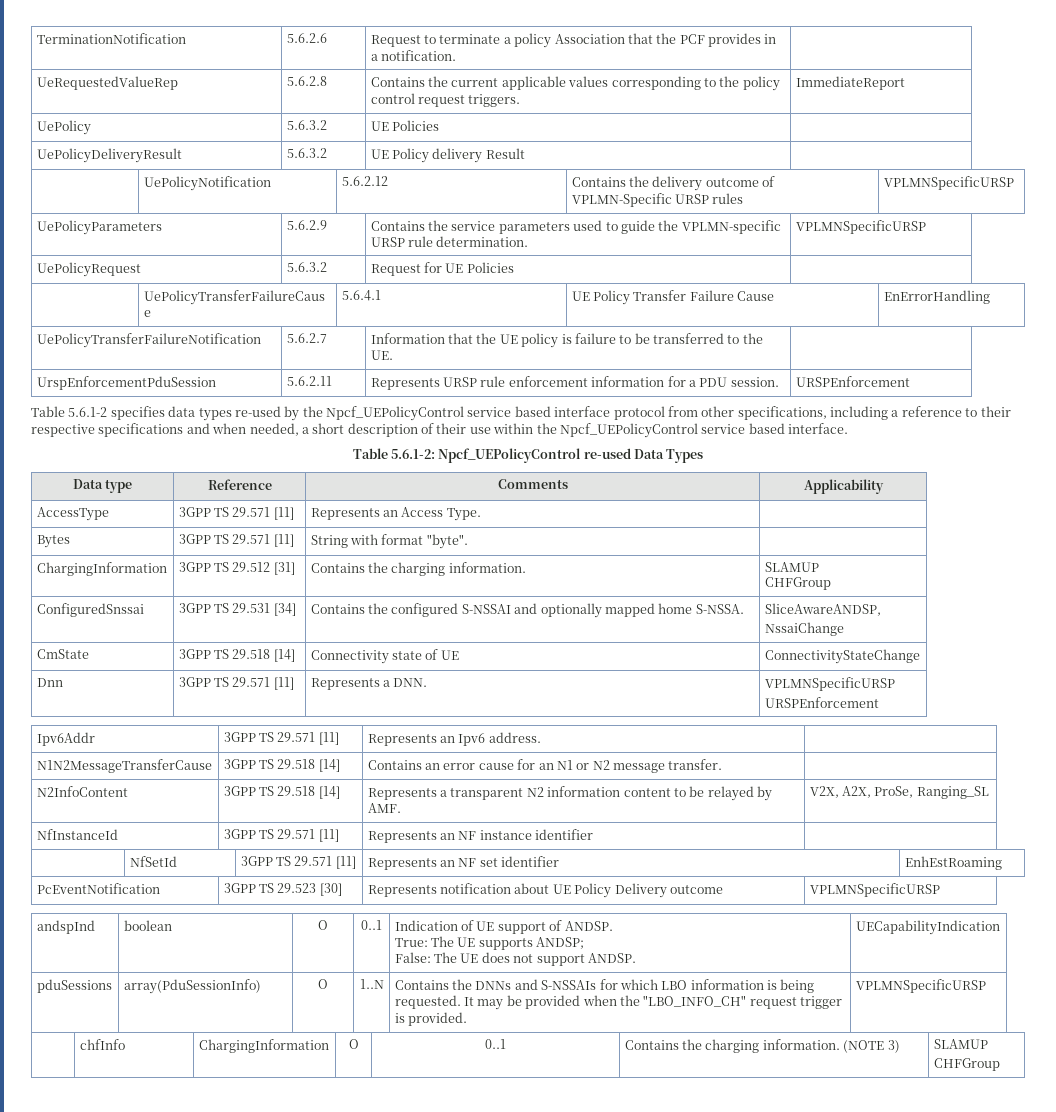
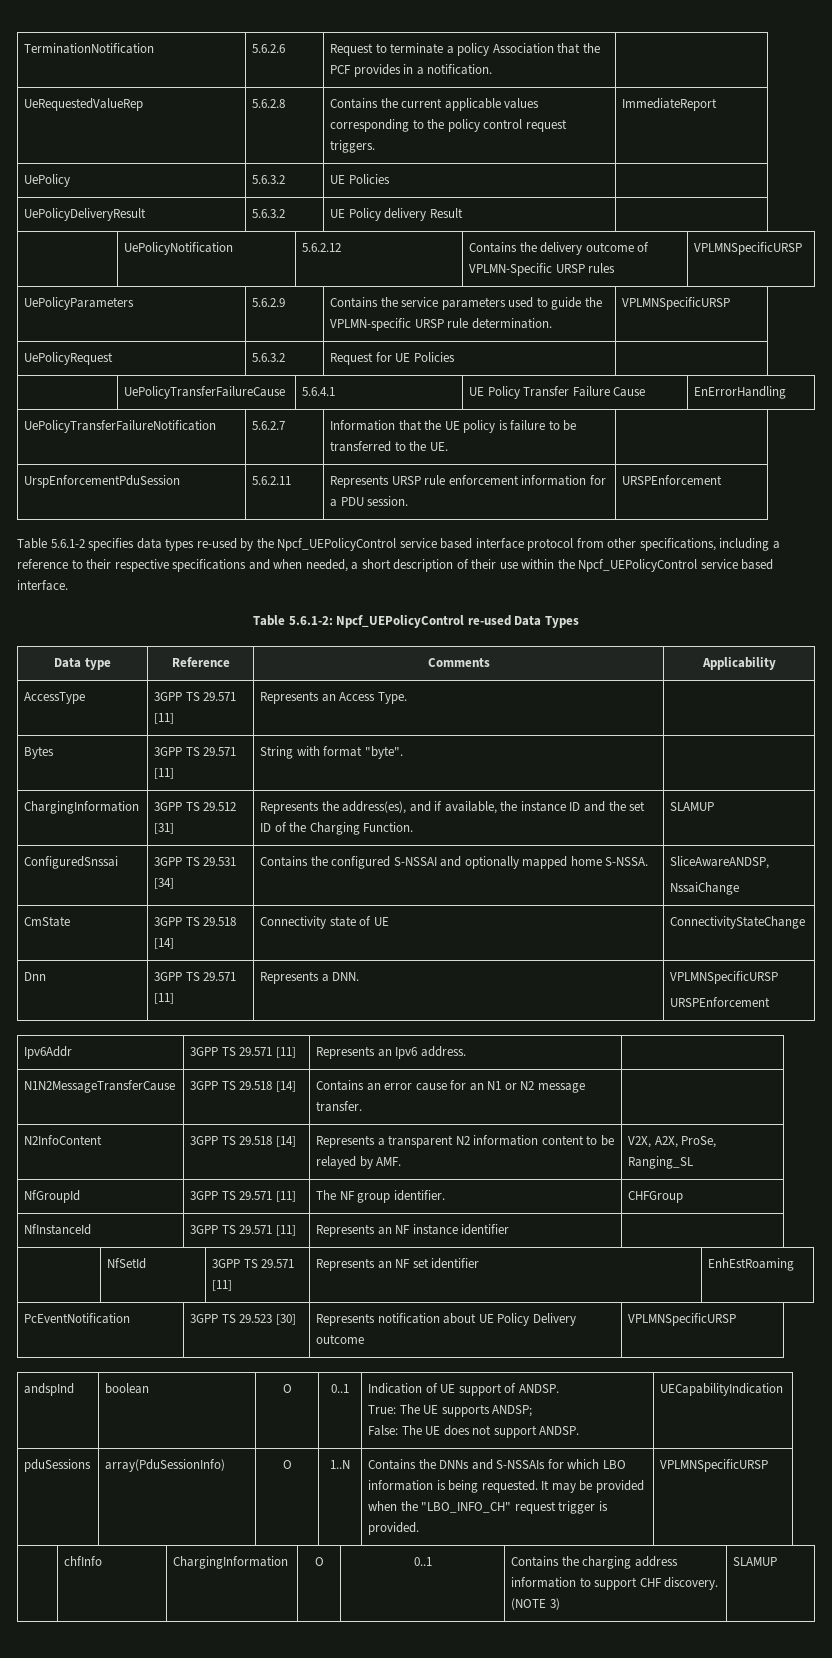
- ChargingInformation | 3GPP TS 29.512 [31] | Contains the charging information. | SLAMUP
- CHFGroup
+ ChargingInformation | 3GPP TS 29.512 [31] | Represents the address(es), and if available, the instance ID and the set ID of the Charging Function. | SLAMUP
+ NfGroupId | 3GPP TS 29.571 [11] | The NF group identifier. | CHFGroup
- | chfInfo | ChargingInformation | O | 0..1 | Contains the charging information. (NOTE 3) | SLAMUP
- CHFGroup
+ | chfInfo | ChargingInformation | O | 0..1 | Contains the charging address information to support CHF discovery. (NOTE 3) | SLAMUP

